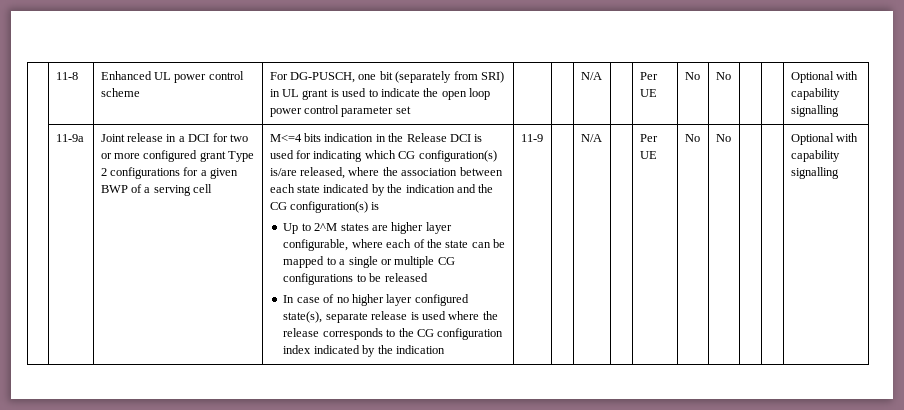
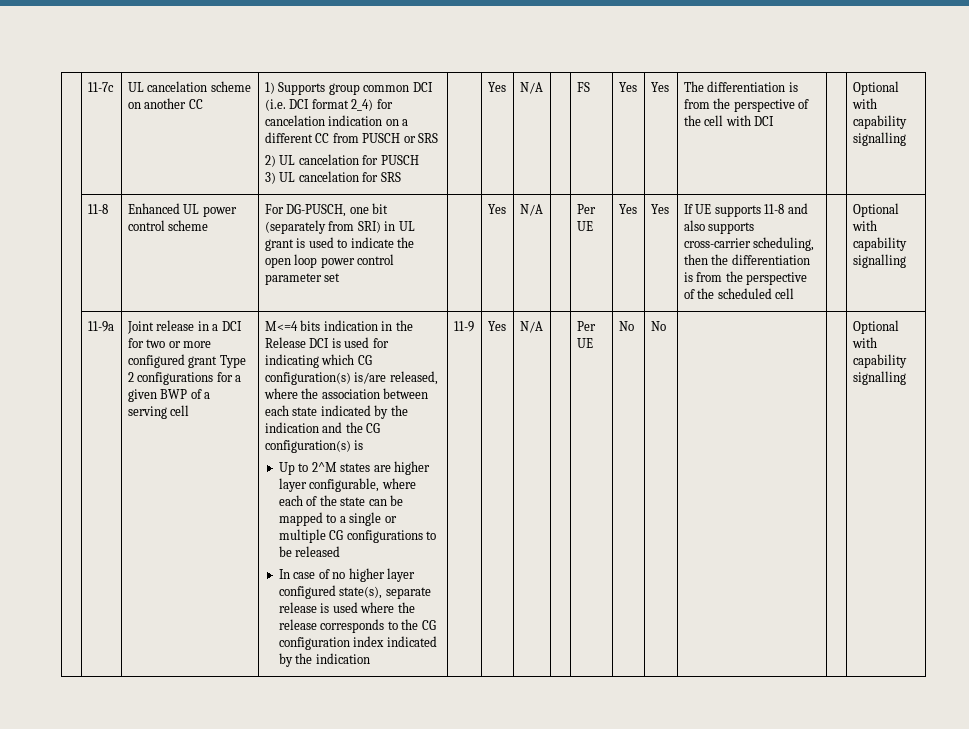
+ 11-7c | UL cancelation scheme on another CC | 1) Supports group common DCI (i.e. DCI format 2_4) for cancelation indication on a different CC from PUSCH or SRS
+ 2) UL cancelation for PUSCH
+ 3) UL cancelation for SRS | | Yes | N/A | | FS | Yes | Yes | The differentiation is from the perspective of the cell with DCI | | Optional with capability signalling
- For DG-PUSCH, one bit (separately from SRI) in UL grant is used to indicate the open loop power control parameter set | | | N/A | | Per UE | No | No
+ For DG-PUSCH, one bit (separately from SRI) in UL grant is used to indicate the open loop power control parameter set | | Yes | N/A | | Per UE | Yes | Yes | If UE supports 11-8 and also supports cross-carrier scheduling, then the differentiation is from the perspective of the scheduled cell
- 11-9
+ 11-9 | Yes

